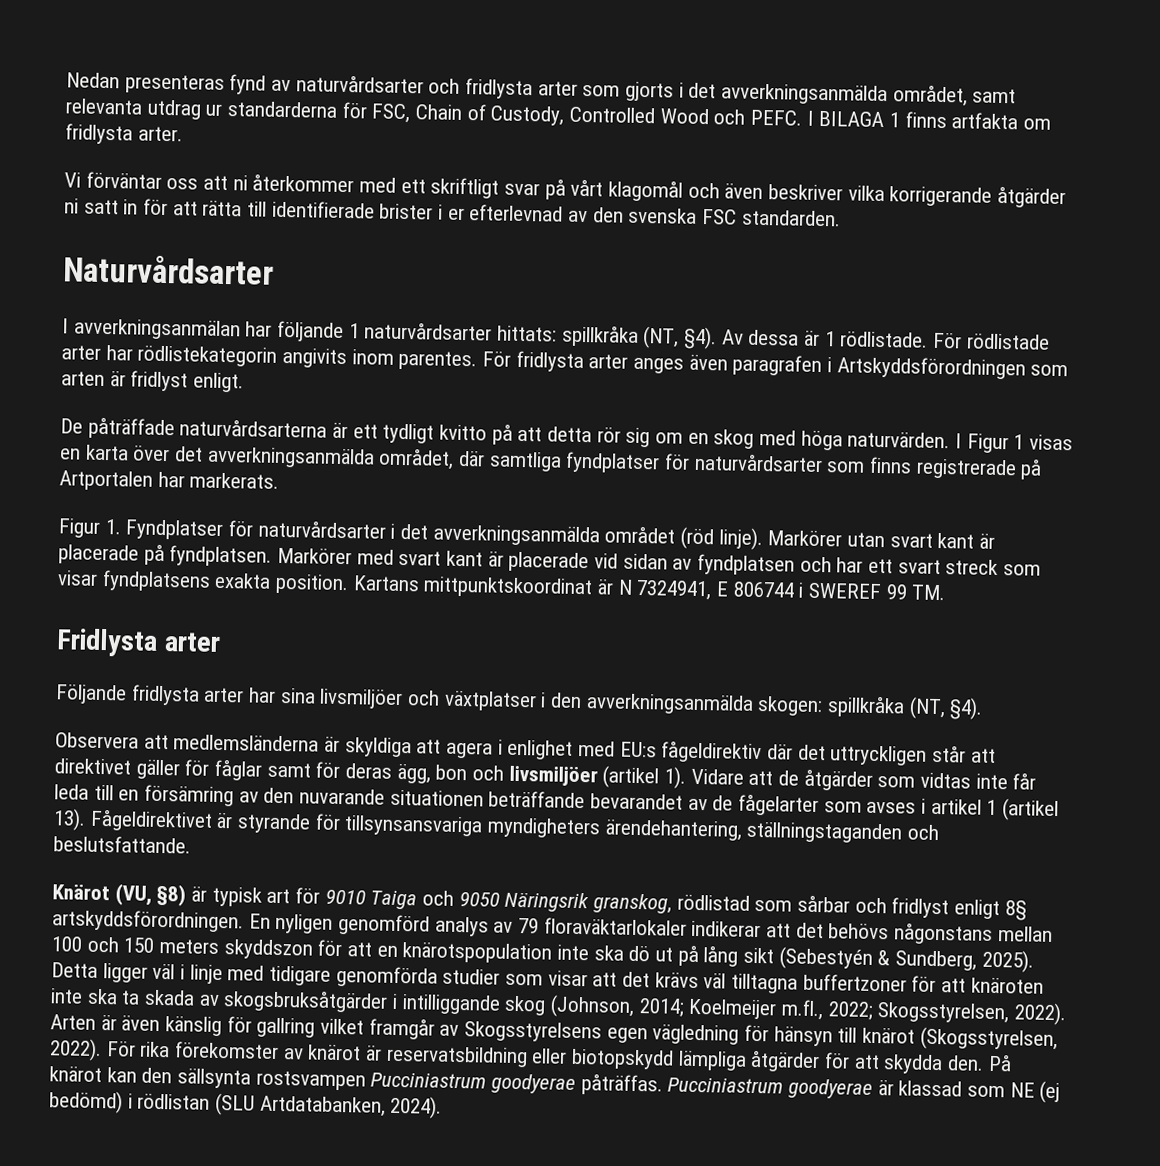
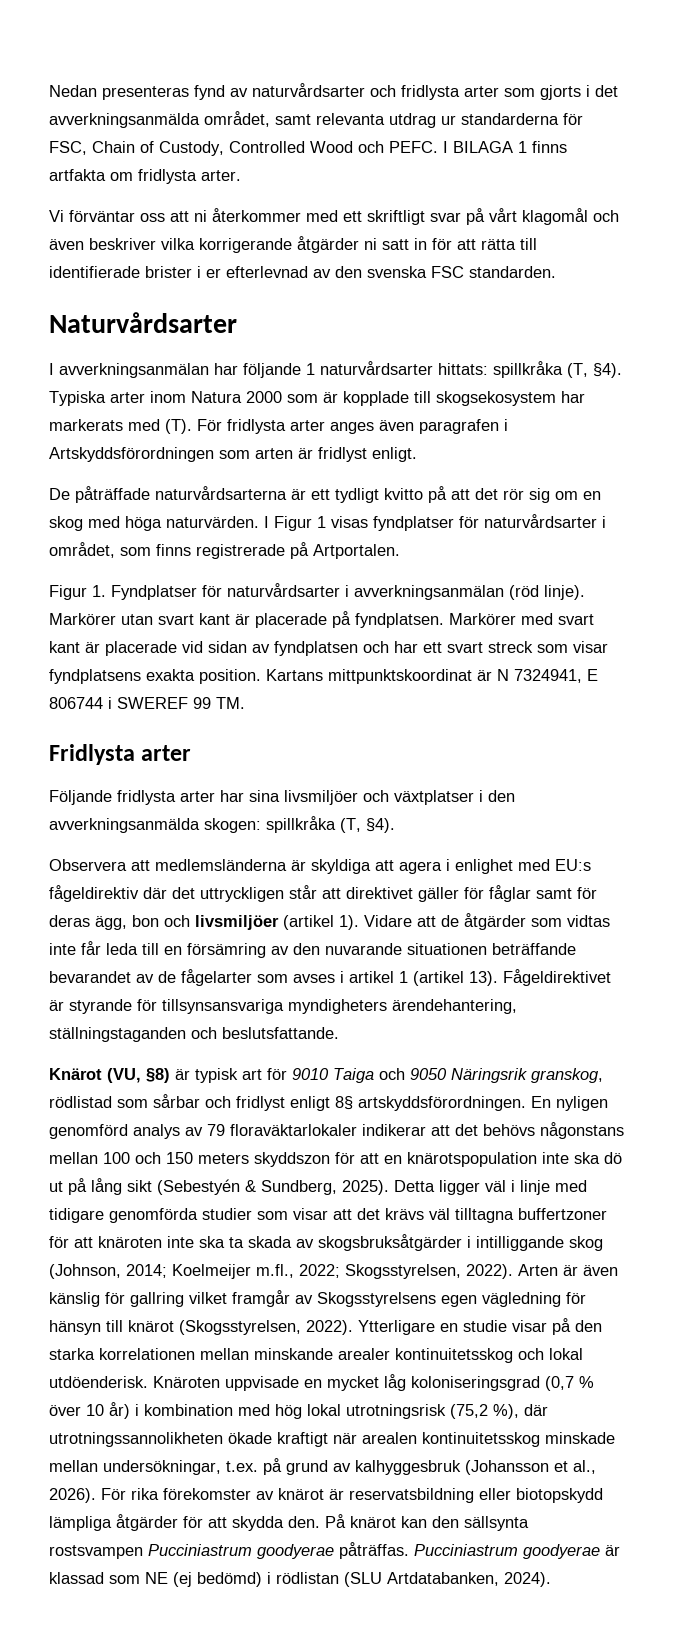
- I avverkningsanmälan har följande 1 naturvårdsarter hittats: spillkråka (NT, §4). Av dessa är 1 rödlistade. För rödlistade arter har rödlistekategorin angivits inom parentes. För fridlysta arter anges även paragrafen i Artskyddsförordningen som arten är fridlyst enligt.
+ I avverkningsanmälan har följande 1 naturvårdsarter hittats: spillkråka (T, §4). Typiska arter inom Natura 2000 som är kopplade till skogsekosystem har markerats med (T). För fridlysta arter anges även paragrafen i Artskyddsförordningen som arten är fridlyst enligt.
- De påträffade naturvårdsarterna är ett tydligt kvitto på att detta rör sig om en skog med höga naturvärden.
+ De påträffade naturvårdsarterna är ett tydligt kvitto på att det rör sig om en skog med höga naturvärden.
- I Figur 1 visas en karta över det avverkningsanmälda området, där samtliga fyndplatser för naturvårdsarter som finns registrerade på Artportalen har markerats.
+ I Figur 1 visas fyndplatser för naturvårdsarter i området, som finns registrerade på Artportalen.
- Figur 1. Fyndplatser för naturvårdsarter i det avverkningsanmälda området (röd linje).
+ Figur 1. Fyndplatser för naturvårdsarter i avverkningsanmälan (röd linje).
- Följande fridlysta arter har sina livsmiljöer och växtplatser i den avverkningsanmälda skogen: spillkråka (NT, §4).
+ Följande fridlysta arter har sina livsmiljöer och växtplatser i den avverkningsanmälda skogen: spillkråka (T, §4).
+ Ytterligare en studie visar på den starka korrelationen mellan minskande arealer kontinuitetsskog och lokal utdöenderisk. Knäroten uppvisade en mycket låg koloniseringsgrad (0,7 % över 10 år) i kombination med hög lokal utrotningsrisk (75,2 %), där utrotningssannolikheten ökade kraftigt när arealen kontinuitetsskog minskade mellan undersökningar, t.ex. på grund av kalhyggesbruk (Johansson et al., 2026).

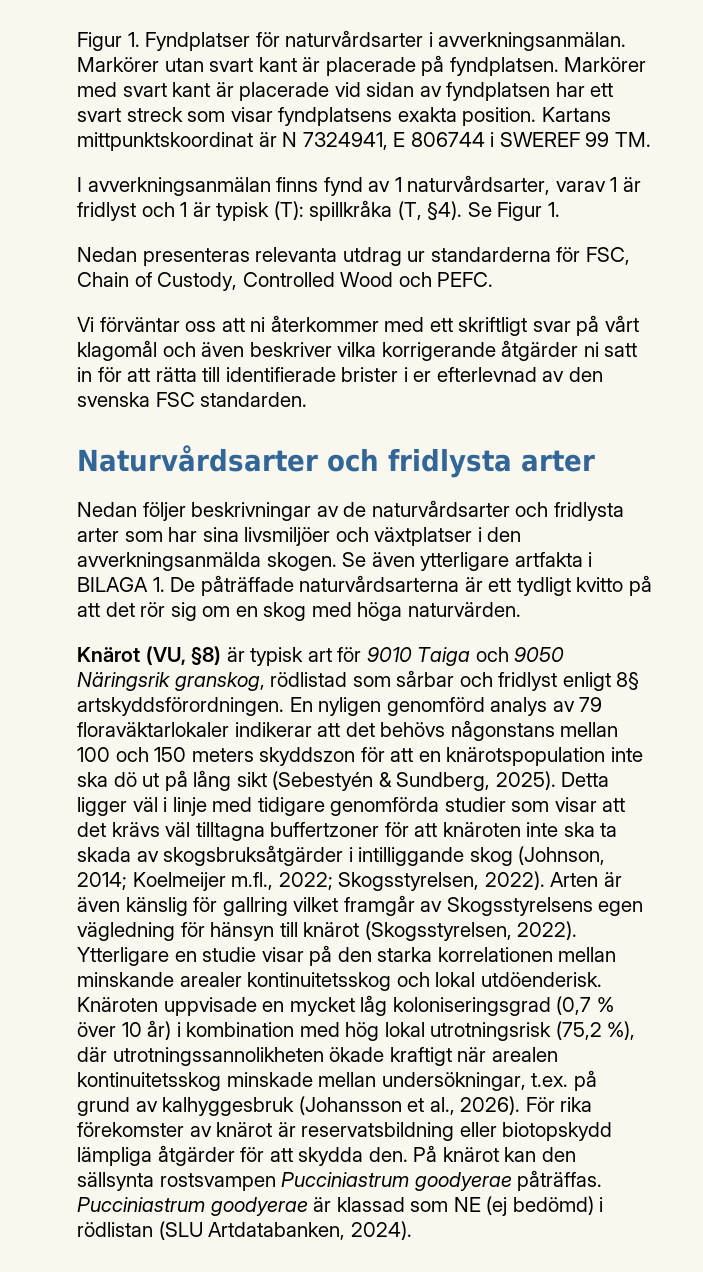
- Nedan presenteras fynd av naturvårdsarter och fridlysta arter som gjorts i det avverkningsanmälda området, samt relevanta utdrag ur standarderna för FSC, Chain of Custody, Controlled Wood och PEFC. I BILAGA 1 finns artfakta om fridlysta arter.
+ Figur 1. Fyndplatser för naturvårdsarter i avverkningsanmälan. Markörer utan svart kant är placerade på fyndplatsen. Markörer med svart kant är placerade vid sidan av fyndplatsen har ett svart streck som visar fyndplatsens exakta position. Kartans mittpunktskoordinat är N 7324941, E 806744 i SWEREF 99 TM.
+ I avverkningsanmälan finns fynd av 1 naturvårdsarter, varav 1 är fridlyst och 1 är typisk (T): spillkråka (T, §4). Se Figur 1.
+ Nedan presenteras relevanta utdrag ur standarderna för FSC, Chain of Custody, Controlled Wood och PEFC.
- Naturvårdsarter
- I avverkningsanmälan har följande 1 naturvårdsarter hittats: spillkråka (T, §4). Typiska arter inom Natura 2000 som är kopplade till skogsekosystem har markerats med (T). För fridlysta arter anges även paragrafen i Artskyddsförordningen som arten är fridlyst enligt.
- De påträffade naturvårdsarterna är ett tydligt kvitto på att det rör sig om en skog med höga naturvärden. I Figur 1 visas fyndplatser för naturvårdsarter i området, som finns registrerade på Artportalen.
- Figur 1. Fyndplatser för naturvårdsarter i avverkningsanmälan (röd linje). Markörer utan svart kant är placerade på fyndplatsen. Markörer med svart kant är placerade vid sidan av fyndplatsen och har ett svart streck som visar fyndplatsens exakta position. Kartans mittpunktskoordinat är N 7324941, E 806744 i SWEREF 99 TM.
- Fridlysta arter
- Följande fridlysta arter har sina livsmiljöer och växtplatser i den avverkningsanmälda skogen: spillkråka (T, §4).
- Observera att medlemsländerna är skyldiga att agera i enlighet med EU:s fågeldirektiv där det uttryckligen står att direktivet gäller för fåglar samt för deras ägg, bon och livsmiljöer (artikel 1). Vidare att de åtgärder som vidtas inte får leda till en försämring av den nuvarande situationen beträffande bevarandet av de fågelarter som avses i artikel 1 (artikel 13). Fågeldirektivet är styrande för tillsynsansvariga myndigheters ärendehantering, ställningstaganden och beslutsfattande.
+ Naturvårdsarter och fridlysta arter
+ Nedan följer beskrivningar av de naturvårdsarter och fridlysta arter som har sina livsmiljöer och växtplatser i den avverkningsanmälda skogen. Se även ytterligare artfakta i BILAGA 1. De påträffade naturvårdsarterna är ett tydligt kvitto på att det rör sig om en skog med höga naturvärden.

